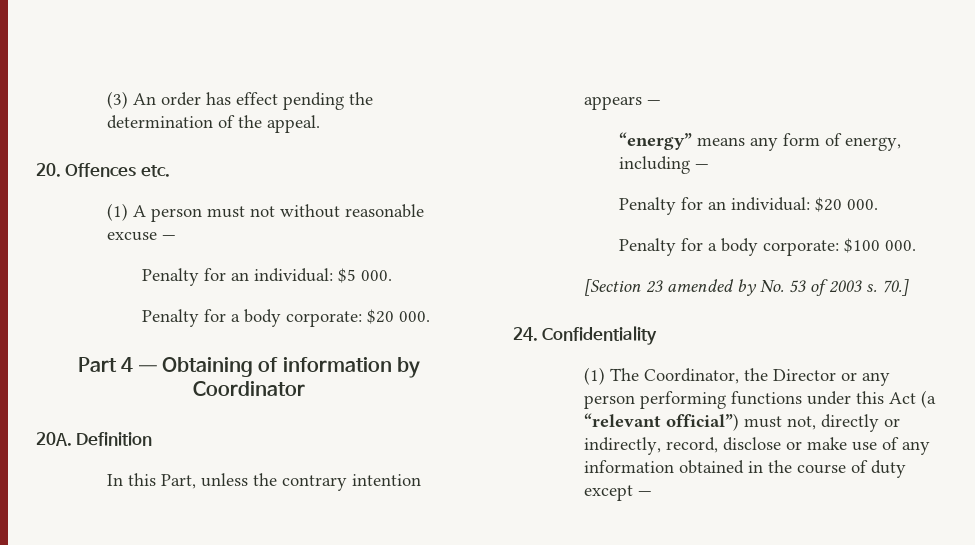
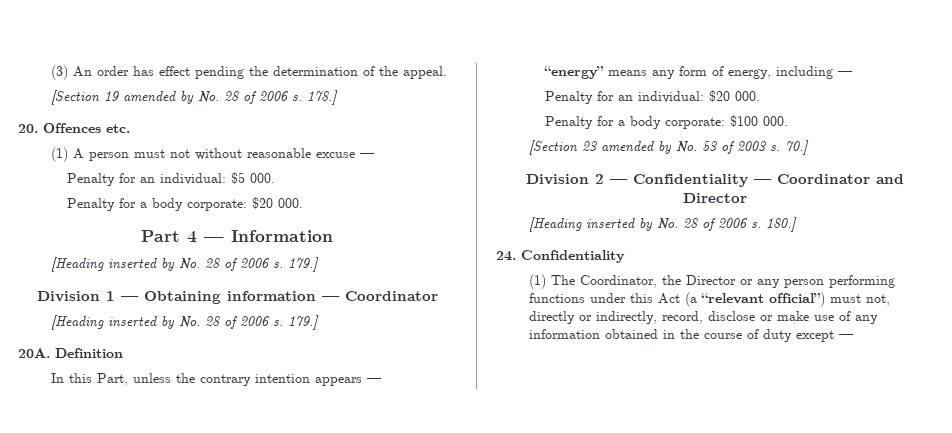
+ [Section 19 amended by No. 28 of 2006 s. 178.]
- Part 4 — Obtaining of information by Coordinator
+ Part 4 — Information
+ [Heading inserted by No. 28 of 2006 s. 179.]
+ Division 1 — Obtaining information — Coordinator
+ [Heading inserted by No. 28 of 2006 s. 179.]
+ Division 2 — Confidentiality — Coordinator and Director
+ [Heading inserted by No. 28 of 2006 s. 180.]

